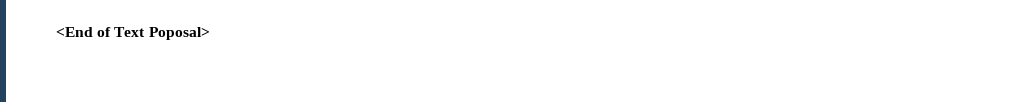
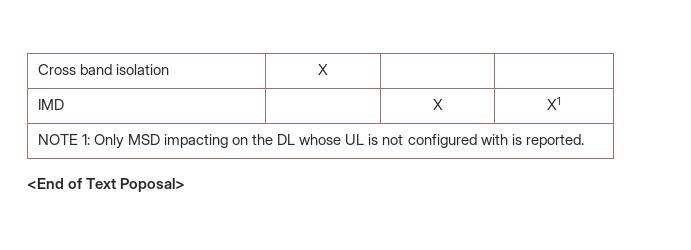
+ Cross band isolation | X | |
+ IMD | | X | X1
+ NOTE 1: Only MSD impacting on the DL whose UL is not configured with is reported.

